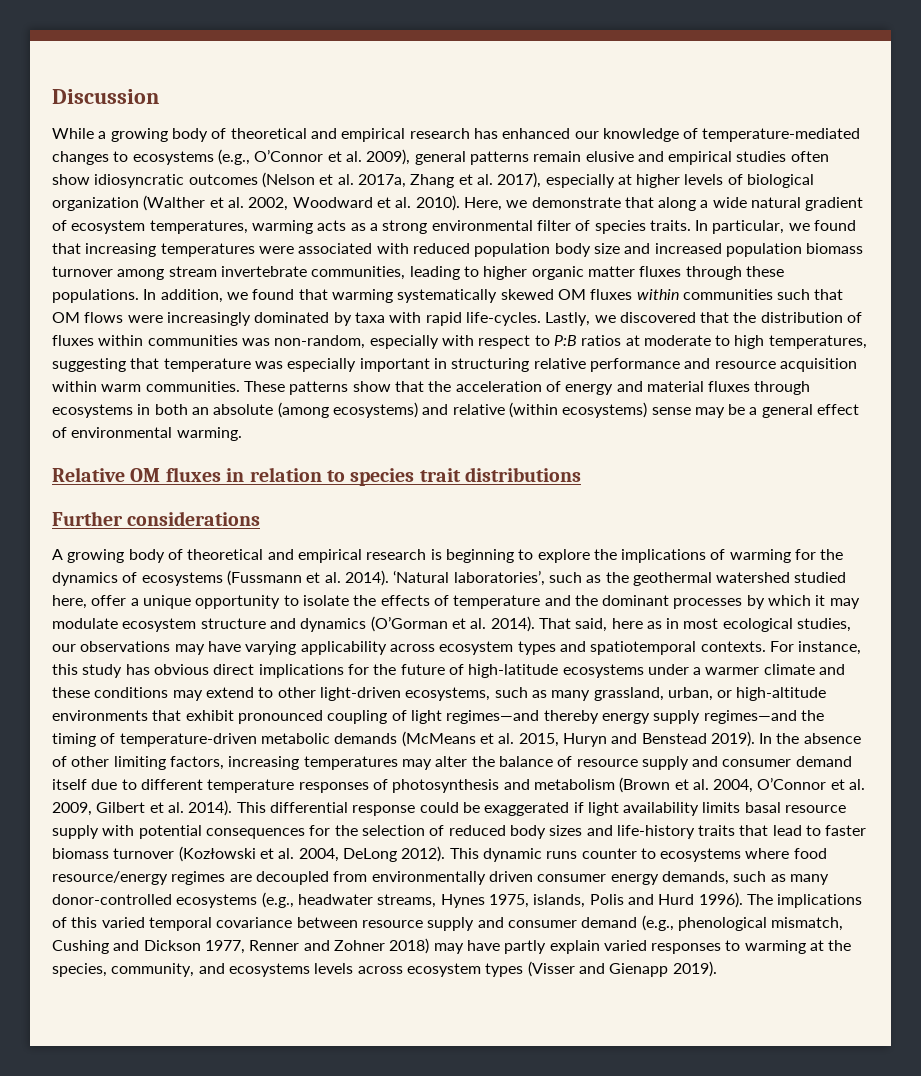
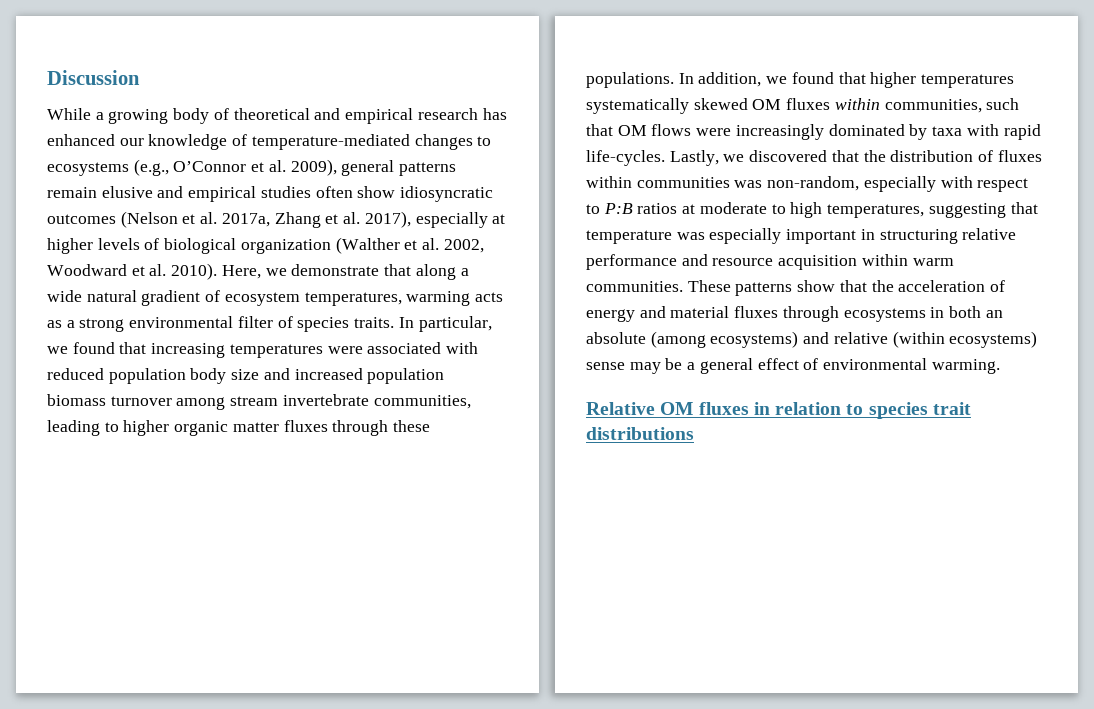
- In addition, we found that warming systematically skewed OM fluxes within communities such that OM flows were increasingly dominated by taxa with rapid life-cycles.
+ In addition, we found that higher temperatures systematically skewed OM fluxes within communities, such that OM flows were increasingly dominated by taxa with rapid life-cycles.
- Further considerations
- A growing body of theoretical and empirical research is beginning to explore the implications of warming for the dynamics of ecosystems (Fussmann et al. 2014). ‘Natural laboratories’, such as the geothermal watershed studied here, offer a unique opportunity to isolate the effects of temperature and the dominant processes by which it may modulate ecosystem structure and dynamics (O’Gorman et al. 2014). That said, here as in most ecological studies, our observations may have varying applicability across ecosystem types and spatiotemporal contexts. For instance, this study has obvious direct implications for the future of high-latitude ecosystems under a warmer climate and these conditions may extend to other light-driven ecosystems, such as many grassland, urban, or high-altitude environments that exhibit pronounced coupling of light regimes—and thereby energy supply regimes—and the timing of temperature-driven metabolic demands (McMeans et al. 2015, Huryn and Benstead 2019). In the absence of other limiting factors, increasing temperatures may alter the balance of resource supply and consumer demand itself due to different temperature responses of photosynthesis and metabolism (Brown et al. 2004, O’Connor et al. 2009, Gilbert et al. 2014). This differential response could be exaggerated if light availability limits basal resource supply with potential consequences for the selection of reduced body sizes and life-history traits that lead to faster biomass turnover (Kozłowski et al. 2004, DeLong 2012). This dynamic runs counter to ecosystems where food resource/energy regimes are decoupled from environmentally driven consumer energy demands, such as many donor-controlled ecosystems (e.g., headwater streams, Hynes 1975, islands, Polis and Hurd 1996). The implications of this varied temporal covariance between resource supply and consumer demand (e.g., phenological mismatch, Cushing and Dickson 1977, Renner and Zohner 2018) may have partly explain varied responses to warming at the species, community, and ecosystems levels across ecosystem types (Visser and Gienapp 2019).

